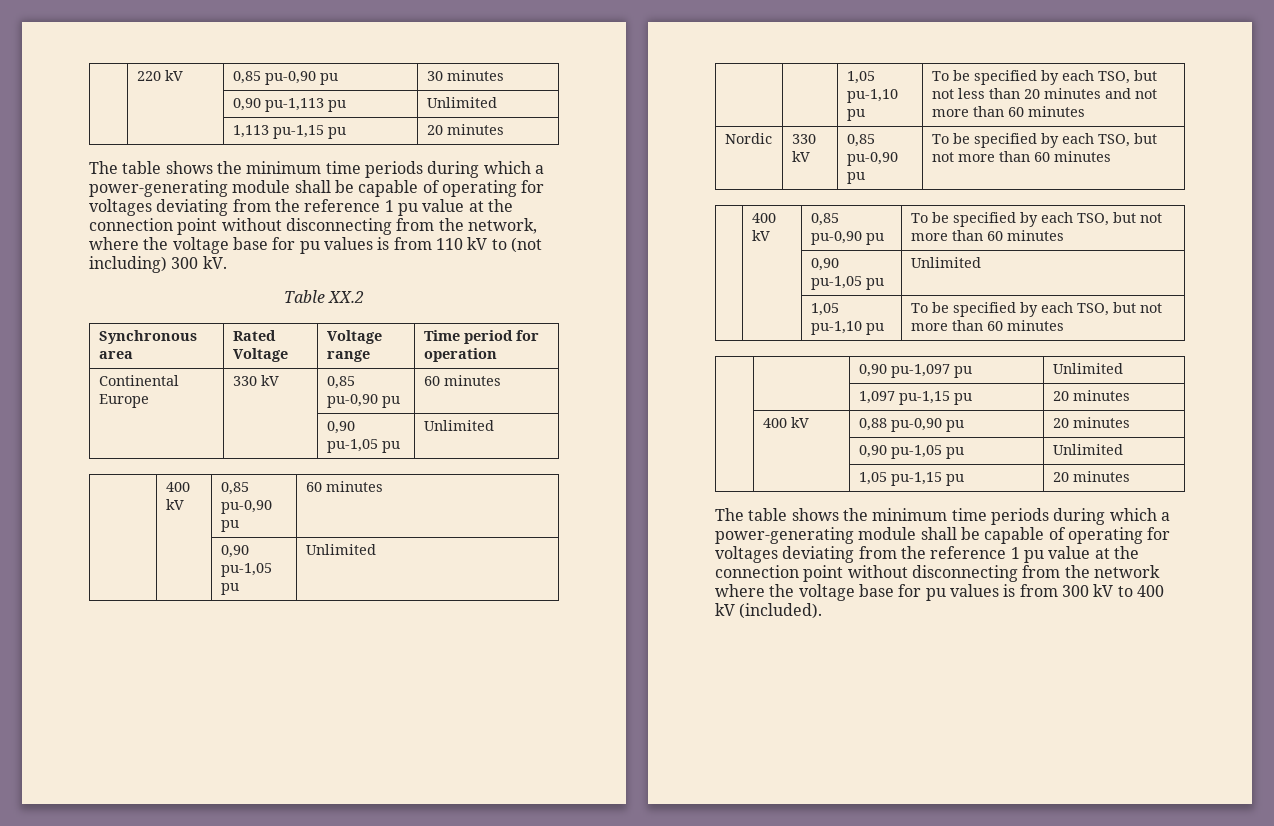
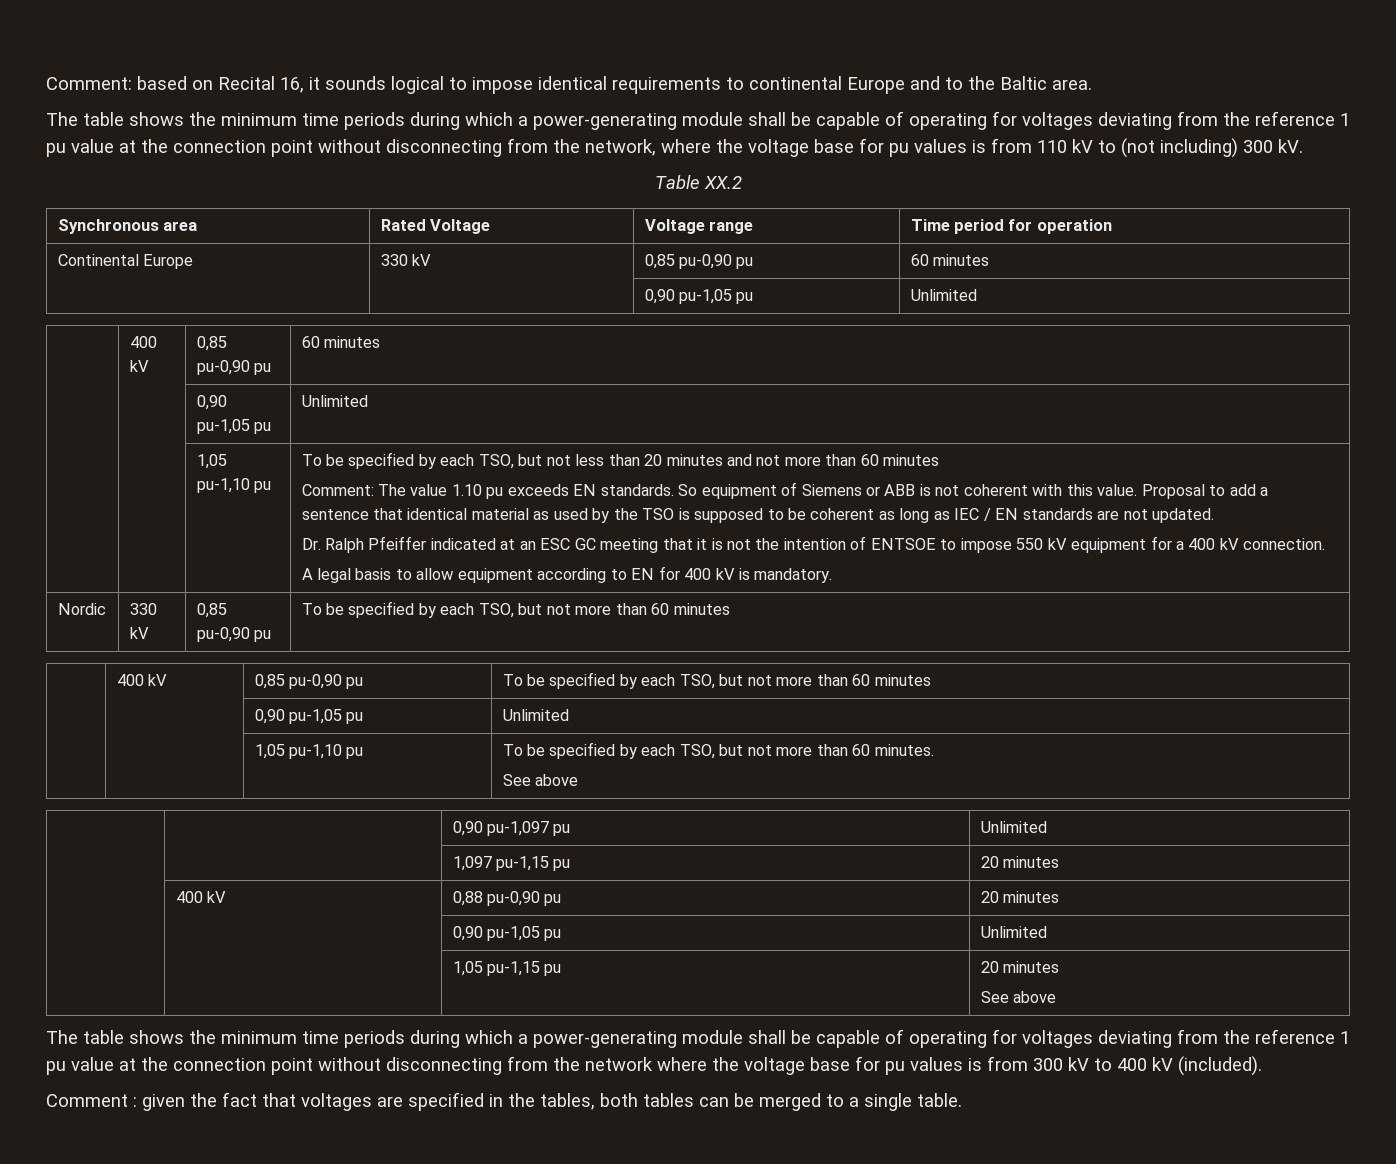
- | 220 kV | 0,85 pu-0,90 pu | 30 minutes
- | | 0,90 pu-1,113 pu | Unlimited
- | | 1,113 pu-1,15 pu | 20 minutes
+ Comment: based on Recital 16, it sounds logical to impose identical requirements to continental Europe and to the Baltic area.
+ Comment: The value 1.10 pu exceeds EN standards. So equipment of Siemens or ABB is not coherent with this value. Proposal to add a sentence that identical material as used by the TSO is supposed to be coherent as long as IEC / EN standards are not updated.
+ Dr. Ralph Pfeiffer indicated at an ESC GC meeting that it is not the intention of ENTSOE to impose 550 kV equipment for a 400 kV connection.
+ A legal basis to allow equipment according to EN for 400 kV is mandatory.
- | | 1,05 pu-1,10 pu | To be specified by each TSO, but not more than 60 minutes
+ | | 1,05 pu-1,10 pu | To be specified by each TSO, but not more than 60 minutes.
+ See above
  | | 1,05 pu-1,15 pu | 20 minutes
+ See above
+ Comment : given the fact that voltages are specified in the tables, both tables can be merged to a single table.

